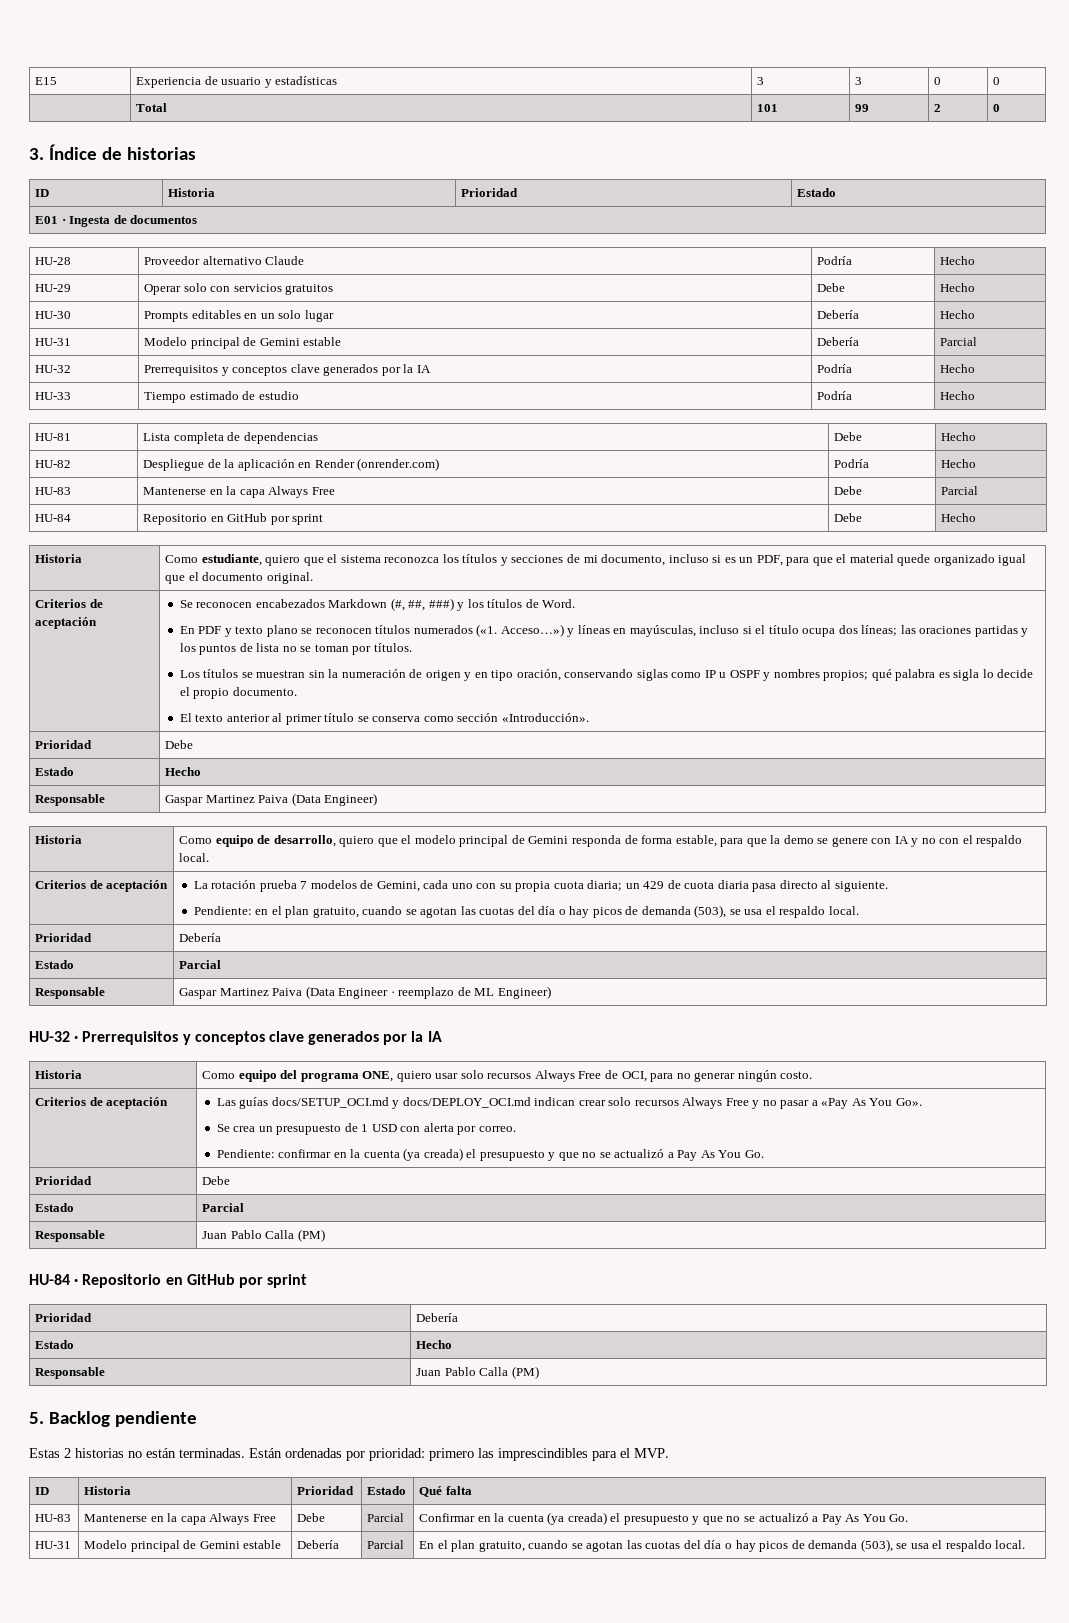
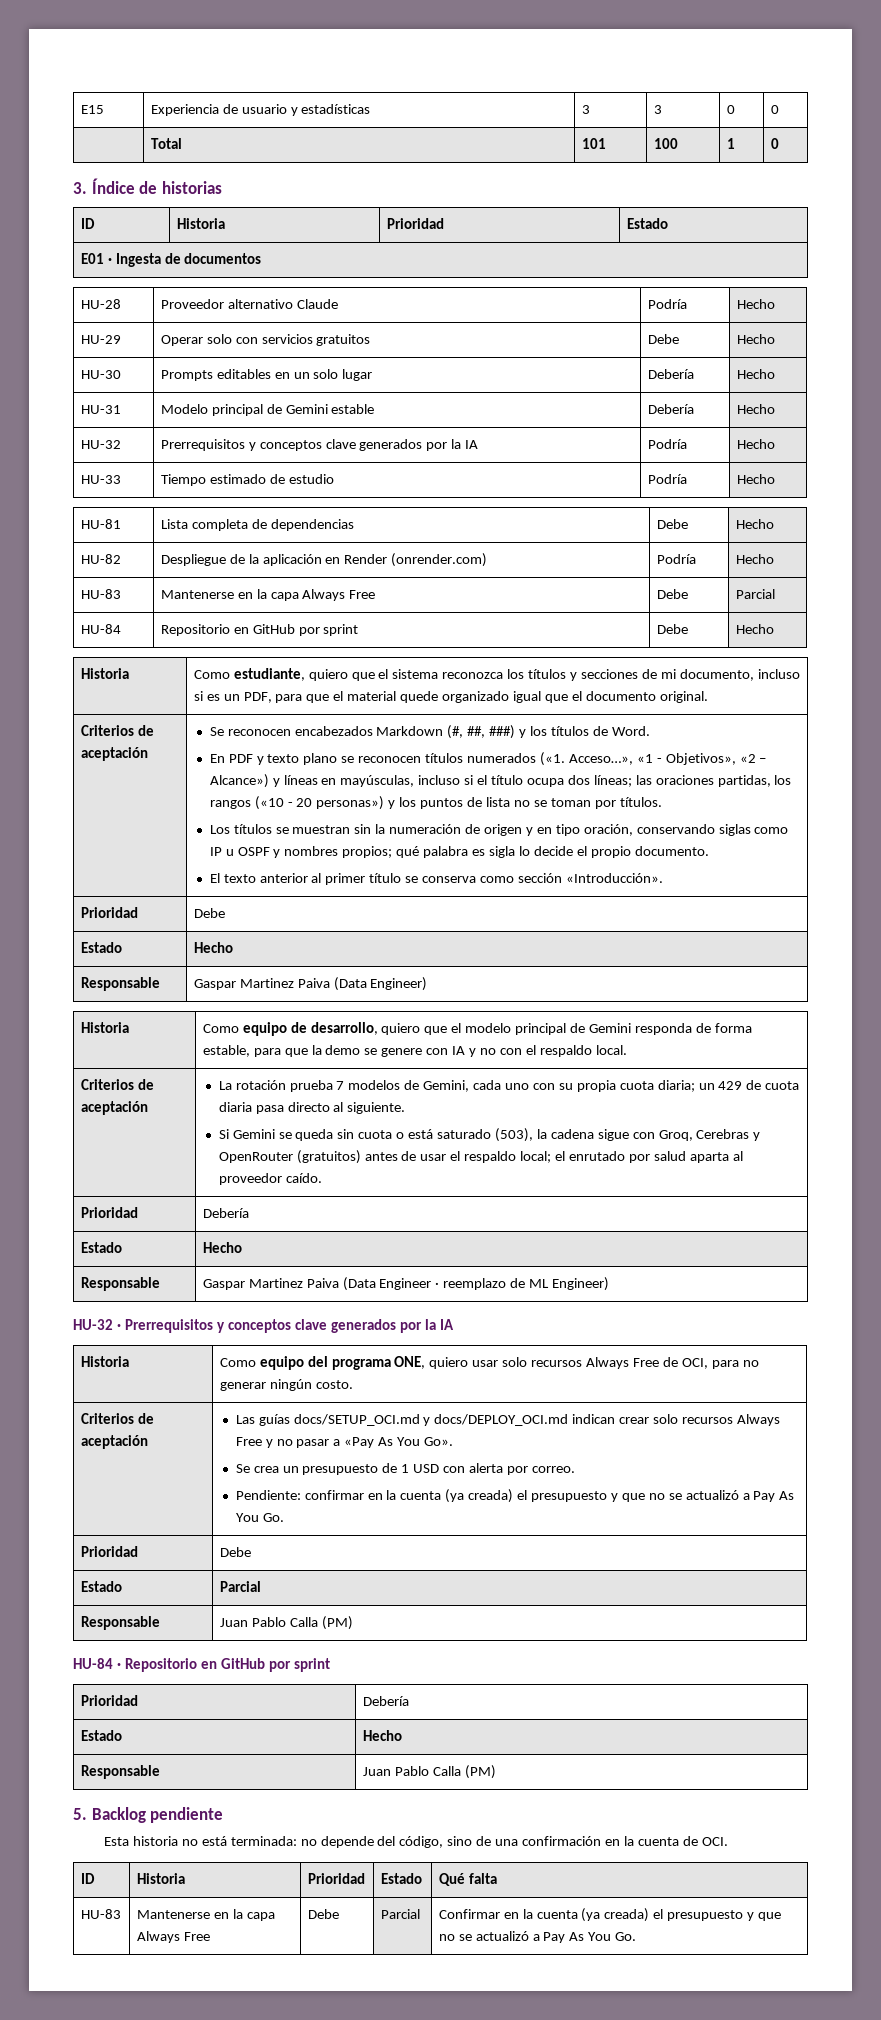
- | Total | 101 | 99 | 2 | 0
+ | Total | 101 | 100 | 1 | 0
  HU-30 | Prompts editables en un solo lugar | Debería | Hecho
- HU-31 | Modelo principal de Gemini estable | Debería | Parcial
+ HU-31 | Modelo principal de Gemini estable | Debería | Hecho
- En PDF y texto plano se reconocen títulos numerados («1. Acceso…») y líneas en mayúsculas, incluso si el título ocupa dos líneas; las oraciones partidas y los puntos de lista no se toman por títulos.
+ En PDF y texto plano se reconocen títulos numerados («1. Acceso…», «1 - Objetivos», «2 – Alcance») y líneas en mayúsculas, incluso si el título ocupa dos líneas; las oraciones partidas, los rangos («10 - 20 personas») y los puntos de lista no se toman por títulos.
- Pendiente: en el plan gratuito, cuando se agotan las cuotas del día o hay picos de demanda (503), se usa el respaldo local.
+ Si Gemini se queda sin cuota o está saturado (503), la cadena sigue con Groq, Cerebras y OpenRouter (gratuitos) antes de usar el respaldo local; el enrutado por salud aparta al proveedor caído.
  Prioridad | Debería
- Estado | Parcial
+ Estado | Hecho
- Estas 2 historias no están terminadas. Están ordenadas por prioridad: primero las imprescindibles para el MVP.
+ Esta historia no está terminada: no depende del código, sino de una confirmación en la cuenta de OCI.
- HU-31 | Modelo principal de Gemini estable | Debería | Parcial | En el plan gratuito, cuando se agotan las cuotas del día o hay picos de demanda (503), se usa el respaldo local.

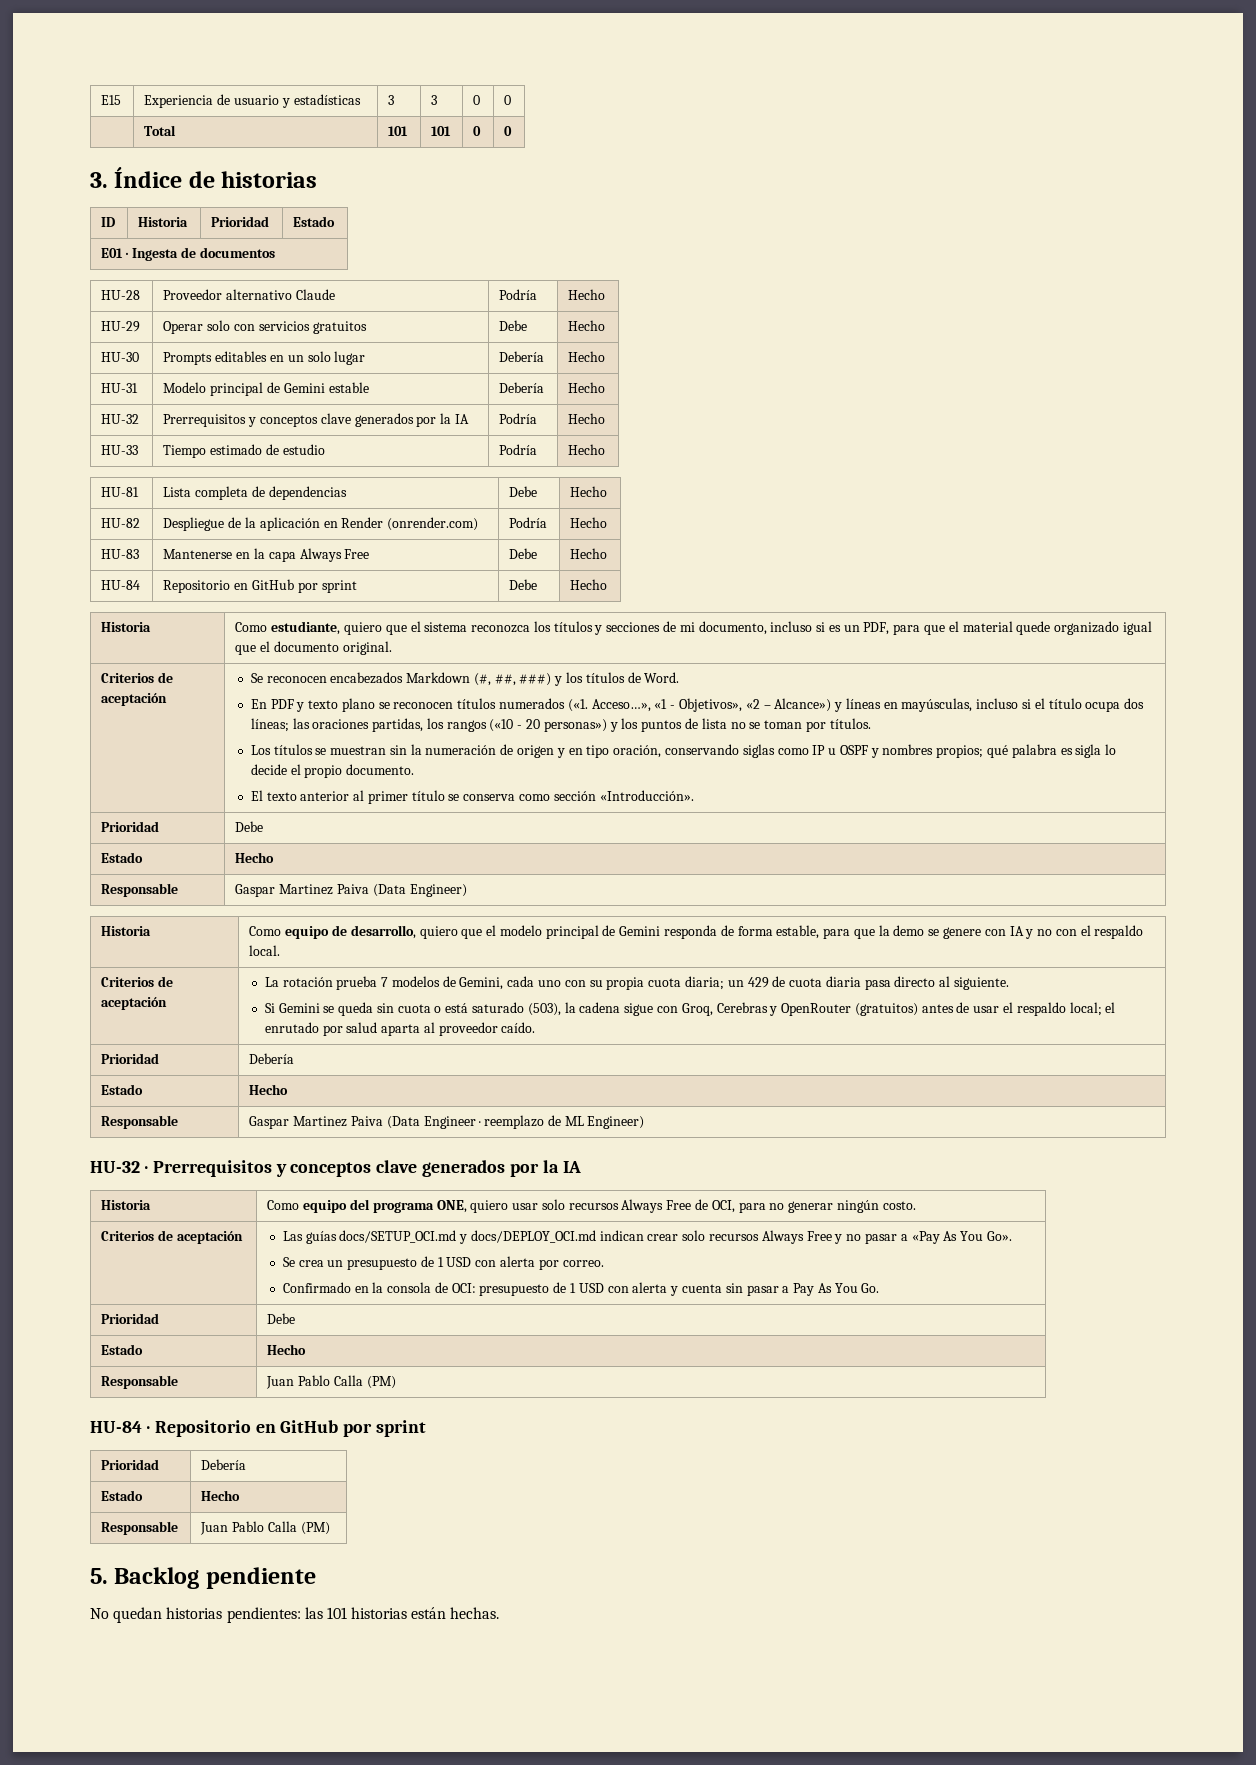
- | Total | 101 | 100 | 1 | 0
+ | Total | 101 | 101 | 0 | 0
  HU-82 | Despliegue de la aplicación en Render (onrender.com) | Podría | Hecho
- HU-83 | Mantenerse en la capa Always Free | Debe | Parcial
+ HU-83 | Mantenerse en la capa Always Free | Debe | Hecho
- Pendiente: confirmar en la cuenta (ya creada) el presupuesto y que no se actualizó a Pay As You Go.
+ Confirmado en la consola de OCI: presupuesto de 1 USD con alerta y cuenta sin pasar a Pay As You Go.
  Prioridad | Debe
- Estado | Parcial
+ Estado | Hecho
- Esta historia no está terminada: no depende del código, sino de una confirmación en la cuenta de OCI.
- ID | Historia | Prioridad | Estado | Qué falta
- HU-83 | Mantenerse en la capa Always Free | Debe | Parcial | Confirmar en la cuenta (ya creada) el presupuesto y que no se actualizó a Pay As You Go.
+ No quedan historias pendientes: las 101 historias están hechas.

